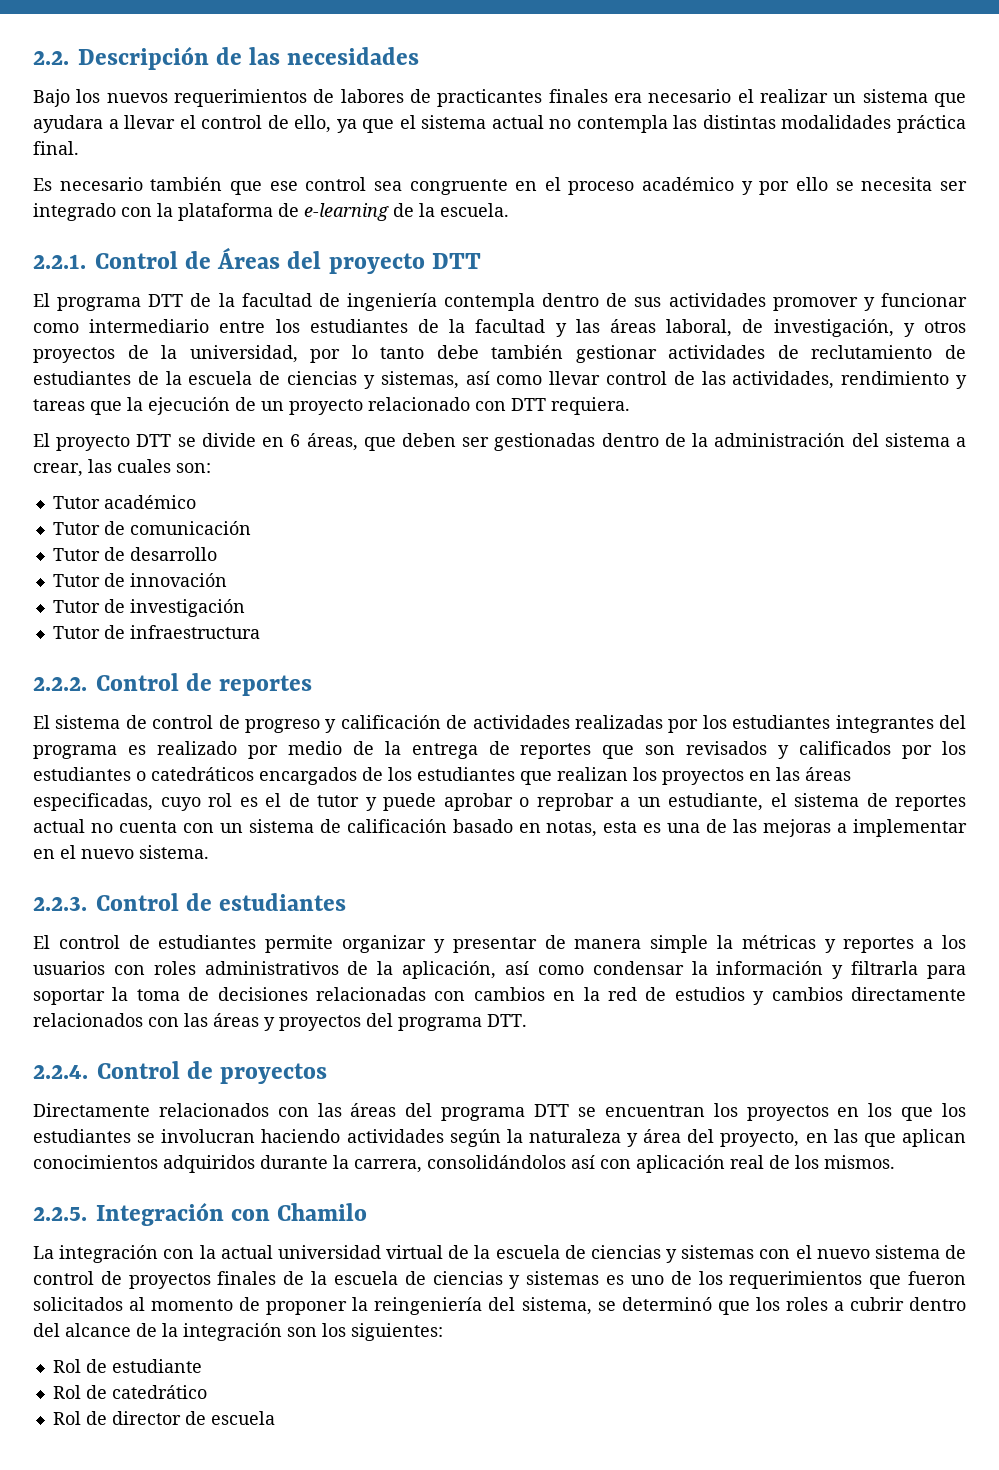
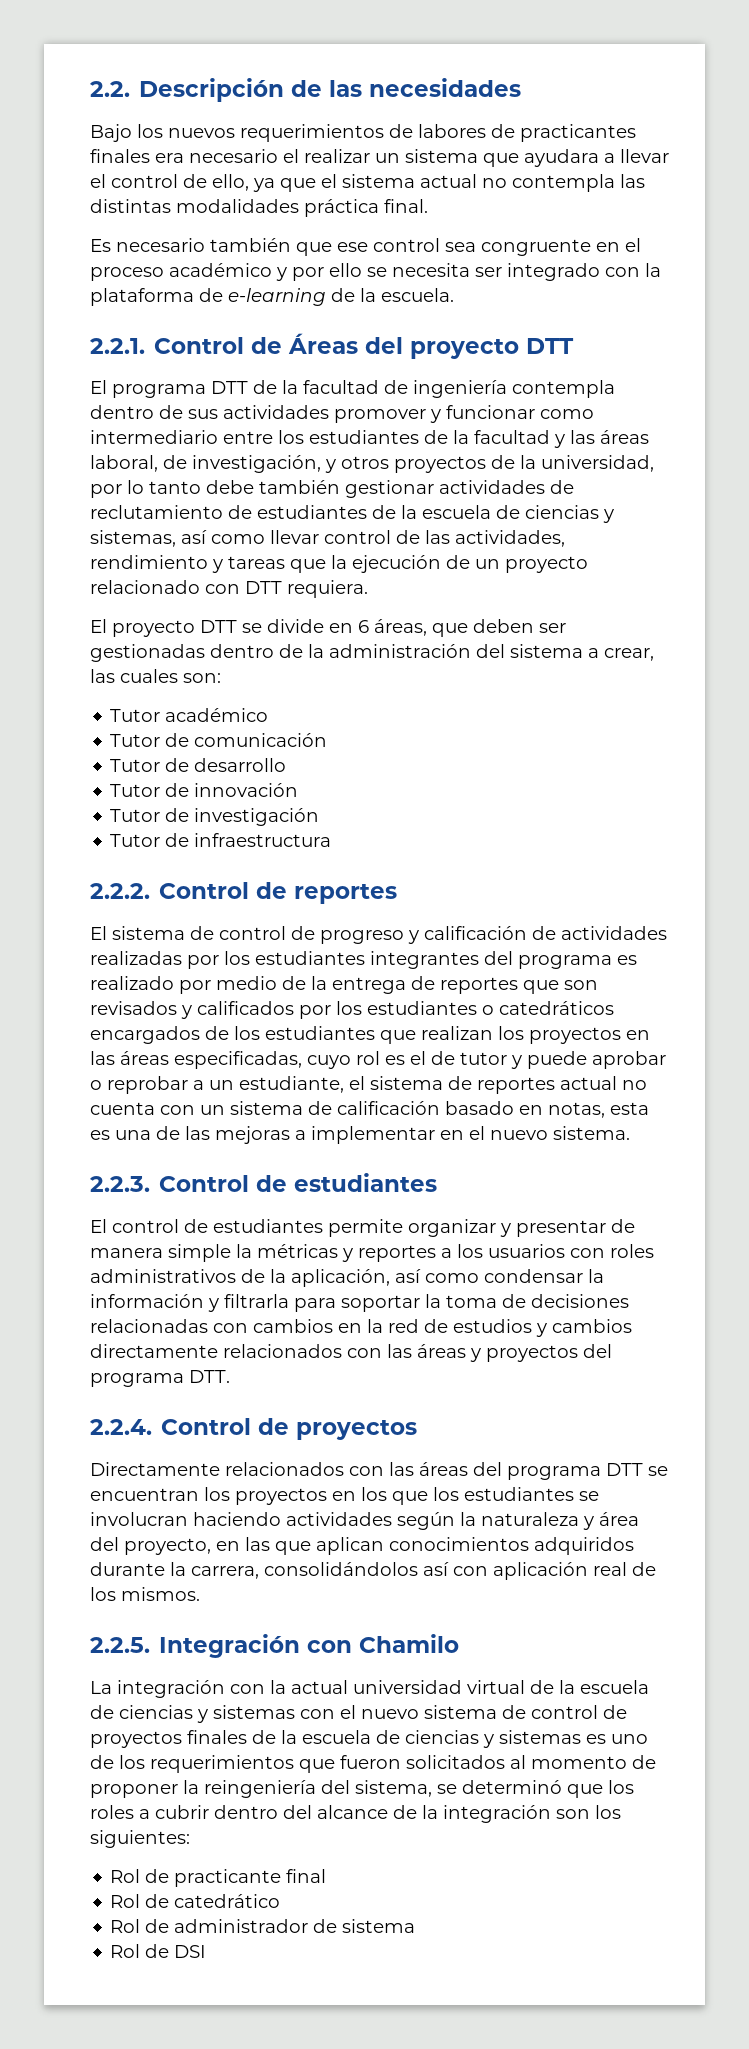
- Rol de estudiante
+ Rol de practicante final
- Rol de director de escuela
+ Rol de administrador de sistema
+ Rol de DSI

